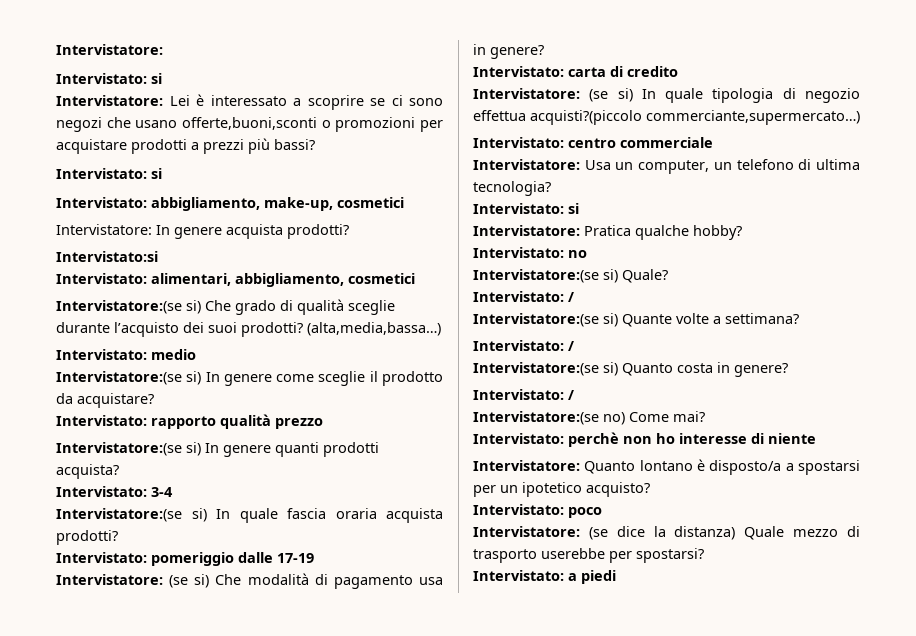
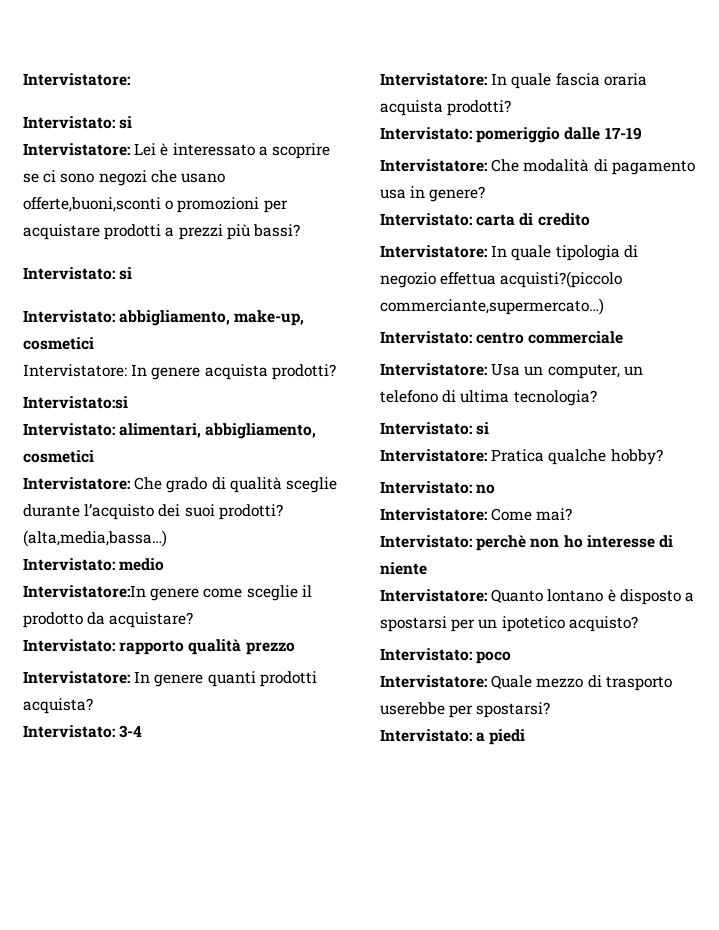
- Intervistatore:(se si) Che grado di qualità sceglie durante l’acquisto dei suoi prodotti?
+ Intervistatore: Che grado di qualità sceglie durante l’acquisto dei suoi prodotti?
- Intervistatore:(se si) In genere come sceglie il prodotto da acquistare?
+ Intervistatore:In genere come sceglie il prodotto da acquistare?
- Intervistatore:(se si) In genere quanti prodotti acquista?
+ Intervistatore: In genere quanti prodotti acquista?
- Intervistatore:(se si) In quale fascia oraria acquista prodotti?
+ Intervistatore: In quale fascia oraria acquista prodotti?
- Intervistatore: (se si) Che modalità di pagamento usa in genere?
+ Intervistatore: Che modalità di pagamento usa in genere?
- Intervistatore: (se si) In quale tipologia di negozio effettua acquisti?(piccolo commerciante,supermercato…)
+ Intervistatore: In quale tipologia di negozio effettua acquisti?(piccolo commerciante,supermercato…)
- Intervistatore:(se si) Quale?
- Intervistato: /
- Intervistatore:(se si) Quante volte a settimana?
- Intervistato: /
- Intervistatore:(se si) Quanto costa in genere?
- Intervistato: /
- Intervistatore:(se no) Come mai?
+ Intervistatore: Come mai?
- Intervistatore: Quanto lontano è disposto/a a spostarsi per un ipotetico acquisto?
+ Intervistatore: Quanto lontano è disposto a spostarsi per un ipotetico acquisto?
- Intervistatore: (se dice la distanza) Quale mezzo di trasporto userebbe per spostarsi?
+ Intervistatore: Quale mezzo di trasporto userebbe per spostarsi?

